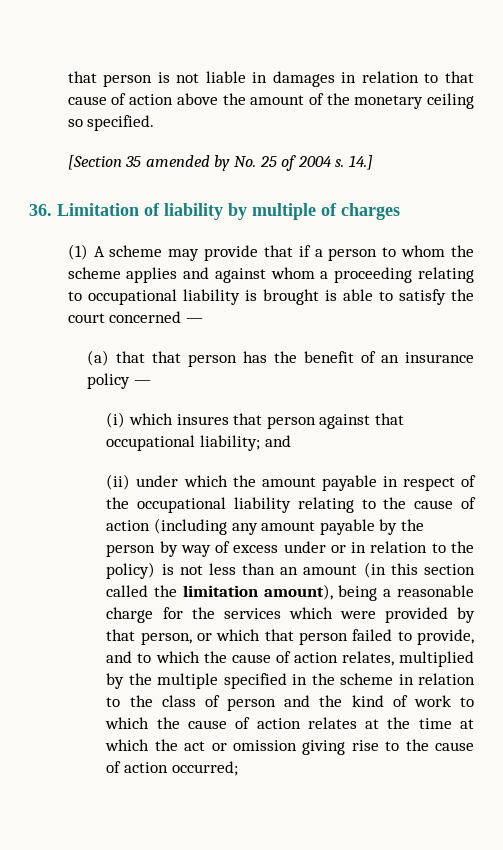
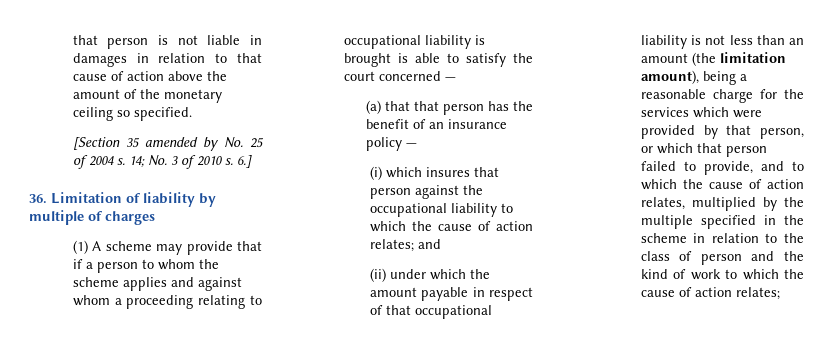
- 14.]
+ 14; No. 3 of 2010 s. 6.]
- (i) which insures that person against that occupational liability; and
+ (i) which insures that person against the occupational liability to which the cause of action relates; and
- (ii) under which the amount payable in respect of the occupational liability relating to the cause of action (including any amount payable by the person by way of excess under or in relation to the policy) is not less than an amount (in this section called the limitation amount), being a reasonable charge for the services which were provided by that person, or which that person failed to provide, and to which the cause of action relates, multiplied by the multiple specified in the scheme in relation to the class of person and the kind of work to which the cause of action relates at the time at which the act or omission giving rise to the cause of action occurred;
+ (ii) under which the amount payable in respect of that occupational liability is not less than an amount (the limitation amount), being a reasonable charge for the services which were provided by that person, or which that person failed to provide, and to which the cause of action relates, multiplied by the multiple specified in the scheme in relation to the class of person and the kind of work to which the cause of action relates;

